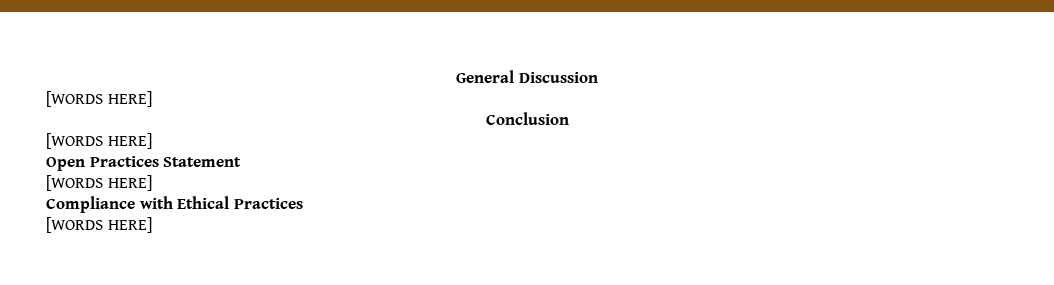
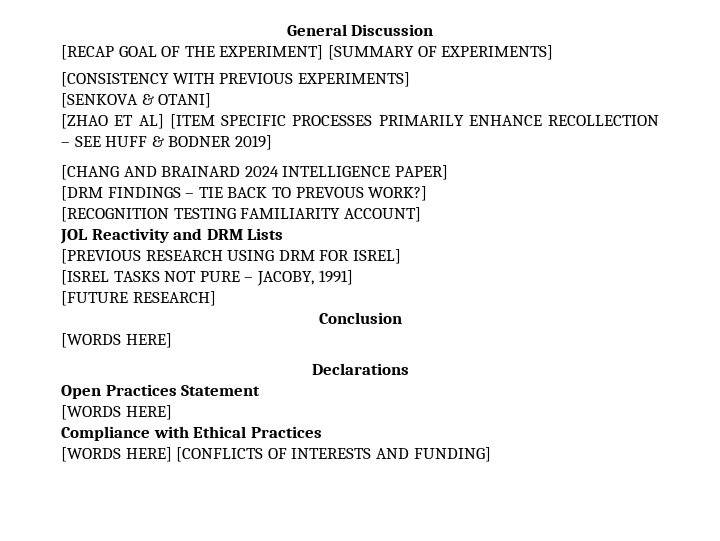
  General Discussion
- [WORDS HERE]
+ [RECAP GOAL OF THE EXPERIMENT] [SUMMARY OF EXPERIMENTS]
+ [CONSISTENCY WITH PREVIOUS EXPERIMENTS]
+ [SENKOVA & OTANI]
+ [ZHAO ET AL] [ITEM SPECIFIC PROCESSES PRIMARILY ENHANCE RECOLLECTION – SEE HUFF & BODNER 2019]
+ [CHANG AND BRAINARD 2024 INTELLIGENCE PAPER]
+ [DRM FINDINGS – TIE BACK TO PREVOUS WORK?]
+ [RECOGNITION TESTING FAMILIARITY ACCOUNT]
+ JOL Reactivity and DRM Lists
+ [PREVIOUS RESEARCH USING DRM FOR ISREL]
+ [ISREL TASKS NOT PURE – JACOBY, 1991]
+ [FUTURE RESEARCH]
+ Declarations
  Compliance with Ethical Practices
- [WORDS HERE]
+ [WORDS HERE] [CONFLICTS OF INTERESTS AND FUNDING]

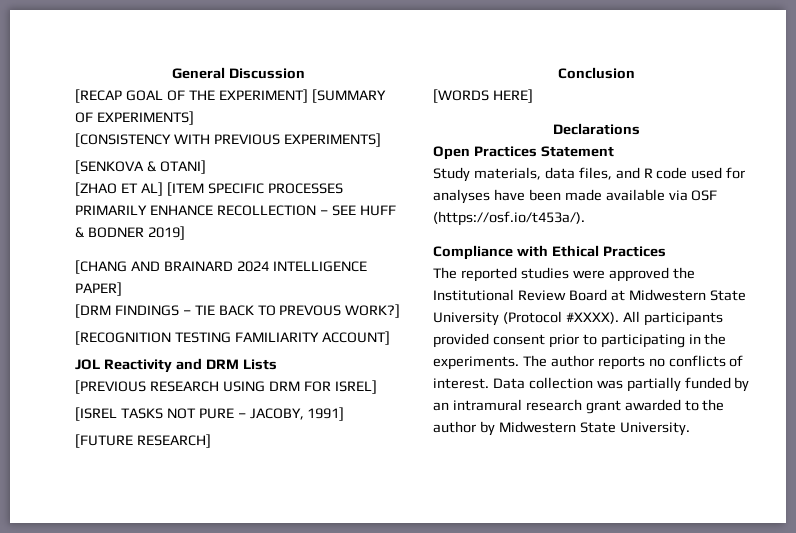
  Open Practices Statement
- [WORDS HERE]
+ Study materials, data files, and R code used for analyses have been made available via OSF (https://osf.io/t453a/).
  Compliance with Ethical Practices
- [WORDS HERE] [CONFLICTS OF INTERESTS AND FUNDING]
+ The reported studies were approved the Institutional Review Board at Midwestern State University (Protocol #XXXX). All participants provided consent prior to participating in the experiments. The author reports no conflicts of interest. Data collection was partially funded by an intramural research grant awarded to the author by Midwestern State University.

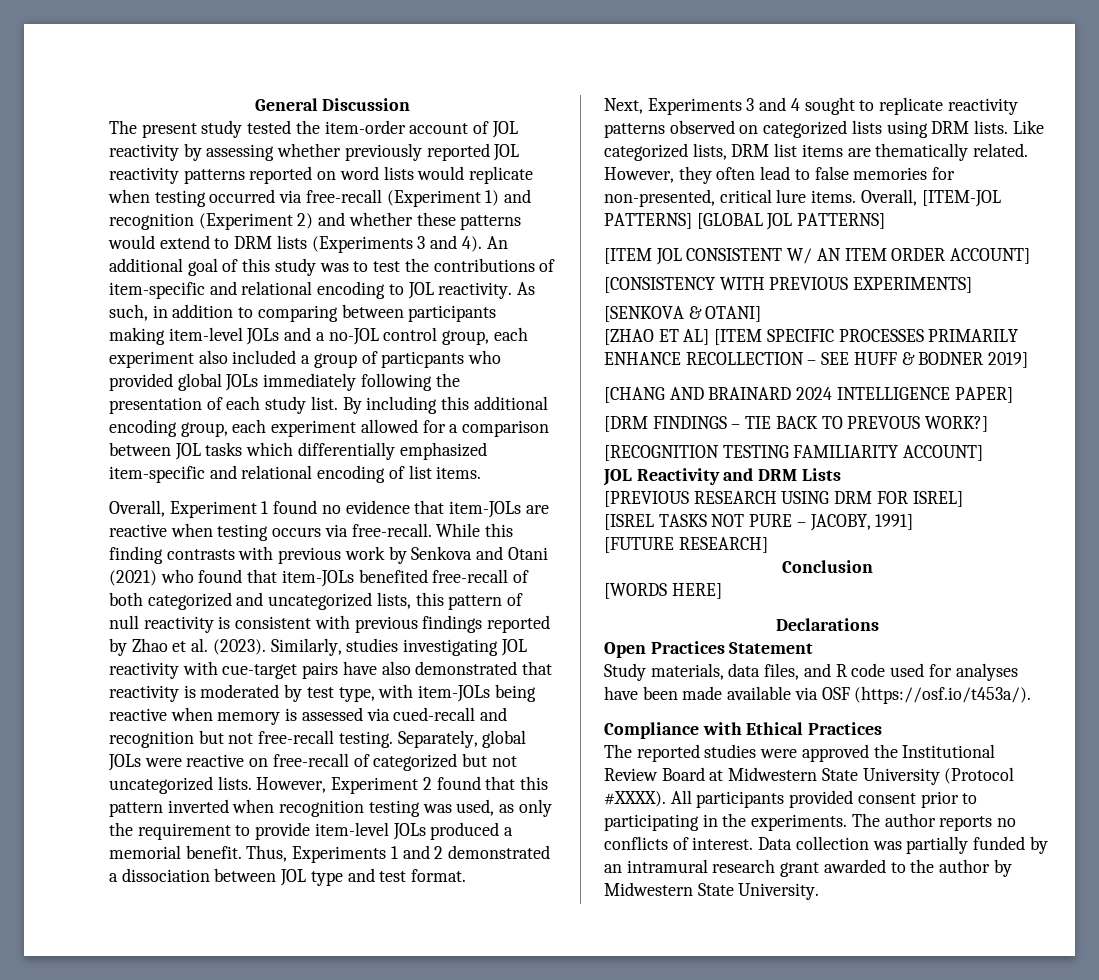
- [RECAP GOAL OF THE EXPERIMENT] [SUMMARY OF EXPERIMENTS]
+ The present study tested the item-order account of JOL reactivity by assessing whether previously reported JOL reactivity patterns reported on word lists would replicate when testing occurred via free-recall (Experiment 1) and recognition (Experiment 2) and whether these patterns would extend to DRM lists (Experiments 3 and 4). An additional goal of this study was to test the contributions of item-specific and relational encoding to JOL reactivity. As such, in addition to comparing between participants making item-level JOLs and a no-JOL control group, each experiment also included a group of particpants who provided global JOLs immediately following the presentation of each study list. By including this additional encoding group, each experiment allowed for a comparison between JOL tasks which differentially emphasized item-specific and relational encoding of list items.
+ Overall, Experiment 1 found no evidence that item-JOLs are reactive when testing occurs via free-recall. While this finding contrasts with previous work by Senkova and Otani (2021) who found that item-JOLs benefited free-recall of both categorized and uncategorized lists, this pattern of null reactivity is consistent with previous findings reported by Zhao et al. (2023). Similarly, studies investigating JOL reactivity with cue-target pairs have also demonstrated that reactivity is moderated by test type, with item-JOLs being reactive when memory is assessed via cued-recall and recognition but not free-recall testing. Separately, global JOLs were reactive on free-recall of categorized but not uncategorized lists. However, Experiment 2 found that this pattern inverted when recognition testing was used, as only the requirement to provide item-level JOLs produced a memorial benefit. Thus, Experiments 1 and 2 demonstrated a dissociation between JOL type and test format.
+ Next, Experiments 3 and 4 sought to replicate reactivity patterns observed on categorized lists using DRM lists. Like categorized lists, DRM list items are thematically related. However, they often lead to false memories for non-presented, critical lure items. Overall, [ITEM-JOL PATTERNS] [GLOBAL JOL PATTERNS]
+ [ITEM JOL CONSISTENT W/ AN ITEM ORDER ACCOUNT]

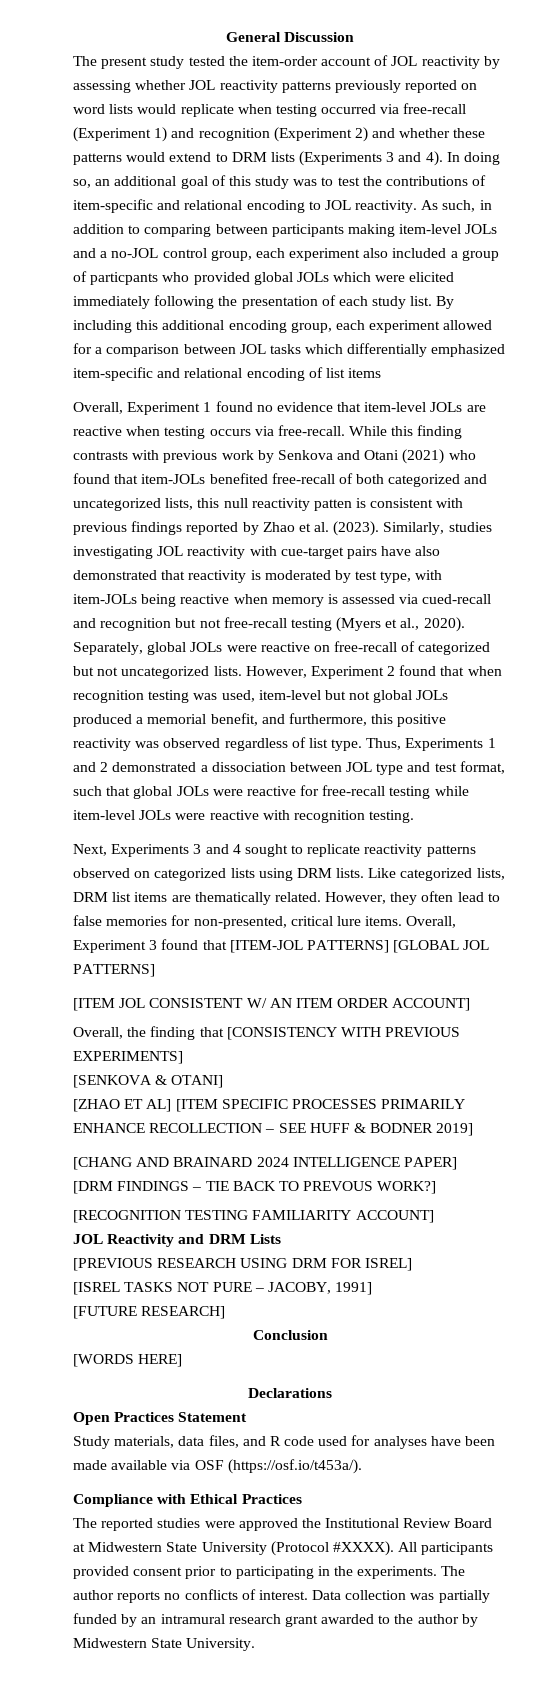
- The present study tested the item-order account of JOL reactivity by assessing whether previously reported JOL reactivity patterns reported on word lists would replicate when testing occurred via free-recall (Experiment 1) and recognition (Experiment 2) and whether these patterns would extend to DRM lists (Experiments 3 and 4).
+ The present study tested the item-order account of JOL reactivity by assessing whether JOL reactivity patterns previously reported on word lists would replicate when testing occurred via free-recall (Experiment 1) and recognition (Experiment 2) and whether these patterns would extend to DRM lists (Experiments 3 and 4).
- An additional goal of this study was to test the contributions of item-specific and relational encoding to JOL reactivity.
+ In doing so, an additional goal of this study was to test the contributions of item-specific and relational encoding to JOL reactivity.
- As such, in addition to comparing between participants making item-level JOLs and a no-JOL control group, each experiment also included a group of particpants who provided global JOLs immediately following the presentation of each study list.
+ As such, in addition to comparing between participants making item-level JOLs and a no-JOL control group, each experiment also included a group of particpants who provided global JOLs which were elicited immediately following the presentation of each study list.
- By including this additional encoding group, each experiment allowed for a comparison between JOL tasks which differentially emphasized item-specific and relational encoding of list items.
+ By including this additional encoding group, each experiment allowed for a comparison between JOL tasks which differentially emphasized item-specific and relational encoding of list items
- Overall, Experiment 1 found no evidence that item-JOLs are reactive when testing occurs via free-recall.
+ Overall, Experiment 1 found no evidence that item-level JOLs are reactive when testing occurs via free-recall.
- While this finding contrasts with previous work by Senkova and Otani (2021) who found that item-JOLs benefited free-recall of both categorized and uncategorized lists, this pattern of null reactivity is consistent with previous findings reported by Zhao et al. (2023).
+ While this finding contrasts with previous work by Senkova and Otani (2021) who found that item-JOLs benefited free-recall of both categorized and uncategorized lists, this null reactivity patten is consistent with previous findings reported by Zhao et al. (2023).
- Similarly, studies investigating JOL reactivity with cue-target pairs have also demonstrated that reactivity is moderated by test type, with item-JOLs being reactive when memory is assessed via cued-recall and recognition but not free-recall testing.
+ Similarly, studies investigating JOL reactivity with cue-target pairs have also demonstrated that reactivity is moderated by test type, with item-JOLs being reactive when memory is assessed via cued-recall and recognition but not free-recall testing (Myers et al., 2020).
- However, Experiment 2 found that this pattern inverted when recognition testing was used, as only the requirement to provide item-level JOLs produced a memorial benefit.
+ However, Experiment 2 found that when recognition testing was used, item-level but not global JOLs produced a memorial benefit, and furthermore, this positive reactivity was observed regardless of list type.
- Thus, Experiments 1 and 2 demonstrated a dissociation between JOL type and test format.
+ Thus, Experiments 1 and 2 demonstrated a dissociation between JOL type and test format, such that global JOLs were reactive for free-recall testing while item-level JOLs were reactive with recognition testing.
- Overall, [ITEM-JOL PATTERNS] [GLOBAL JOL PATTERNS]
+ Overall, Experiment 3 found that [ITEM-JOL PATTERNS] [GLOBAL JOL PATTERNS]
- [CONSISTENCY WITH PREVIOUS EXPERIMENTS]
+ Overall, the finding that [CONSISTENCY WITH PREVIOUS EXPERIMENTS]

